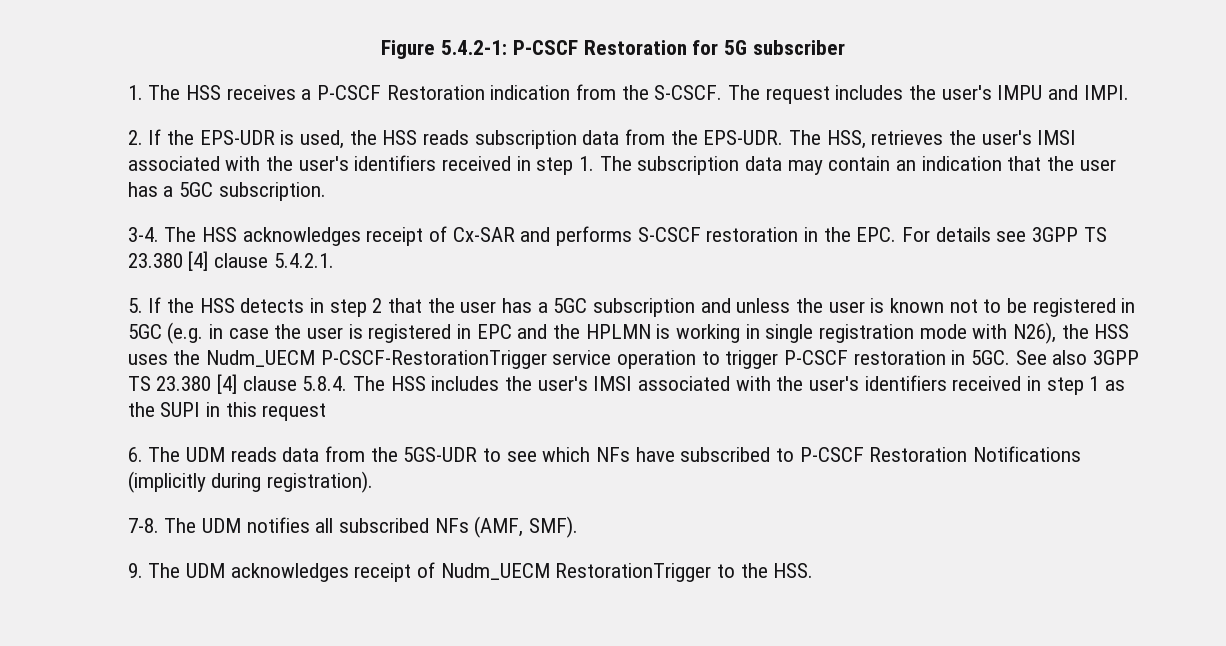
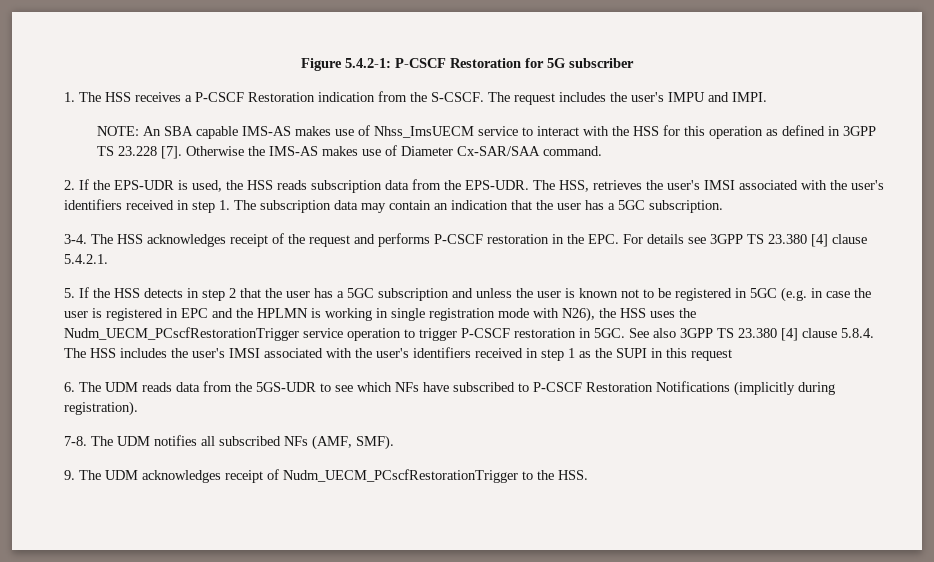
+ NOTE: An SBA capable IMS-AS makes use of Nhss_ImsUECM service to interact with the HSS for this operation as defined in 3GPP TS 23.228 [7]. Otherwise the IMS-AS makes use of Diameter Cx-SAR/SAA command.
- The HSS acknowledges receipt of Cx-SAR and performs S-CSCF restoration in the EPC. For details see 3GPP TS 23.380 [4] clause 5.4.2.1.
+ The HSS acknowledges receipt of the request and performs P-CSCF restoration in the EPC. For details see 3GPP TS 23.380 [4] clause 5.4.2.1.
- 5. If the HSS detects in step 2 that the user has a 5GC subscription and unless the user is known not to be registered in 5GC (e.g. in case the user is registered in EPC and the HPLMN is working in single registration mode with N26), the HSS uses the Nudm_UECM P-CSCF-RestorationTrigger service operation to trigger P-CSCF restoration in 5GC.
+ 5. If the HSS detects in step 2 that the user has a 5GC subscription and unless the user is known not to be registered in 5GC (e.g. in case the user is registered in EPC and the HPLMN is working in single registration mode with N26), the HSS uses the Nudm_UECM_PCscfRestorationTrigger service operation to trigger P-CSCF restoration in 5GC.
- 9. The UDM acknowledges receipt of Nudm_UECM RestorationTrigger to the HSS.
+ 9. The UDM acknowledges receipt of Nudm_UECM_PCscfRestorationTrigger to the HSS.

